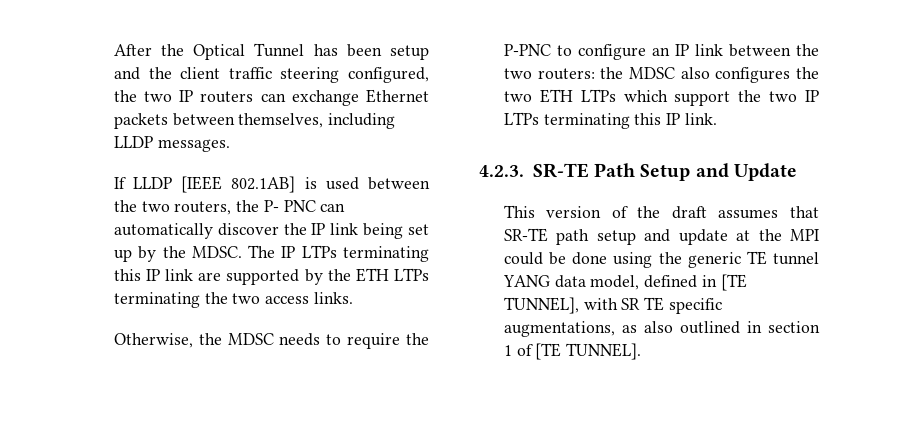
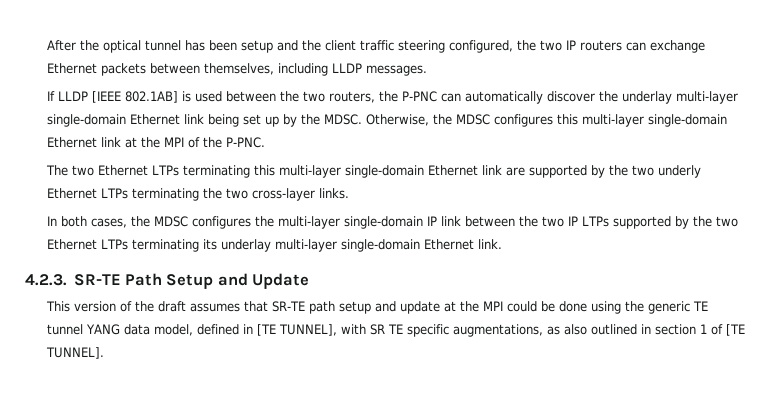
- After the Optical Tunnel has been setup and the client traffic steering configured, the two IP routers can exchange Ethernet packets between themselves, including LLDP messages.
+ After the optical tunnel has been setup and the client traffic steering configured, the two IP routers can exchange Ethernet packets between themselves, including LLDP messages.
- If LLDP [IEEE 802.1AB] is used between the two routers, the P- PNC can automatically discover the IP link being set up by the MDSC.
+ If LLDP [IEEE 802.1AB] is used between the two routers, the P-PNC can automatically discover the underlay multi-layer single-domain Ethernet link being set up by the MDSC.
- The IP LTPs terminating this IP link are supported by the ETH LTPs terminating the two access links.
+ Otherwise, the MDSC configures this multi-layer single-domain Ethernet link at the MPI of the P-PNC.
+ The two Ethernet LTPs terminating this multi-layer single-domain Ethernet link are supported by the two underly Ethernet LTPs terminating the two cross-layer links.
- Otherwise, the MDSC needs to require the P-PNC to configure an IP link between the two routers: the MDSC also configures the two ETH LTPs which support the two IP LTPs terminating this IP link.
+ In both cases, the MDSC configures the multi-layer single-domain IP link between the two IP LTPs supported by the two Ethernet LTPs terminating its underlay multi-layer single-domain Ethernet link.

